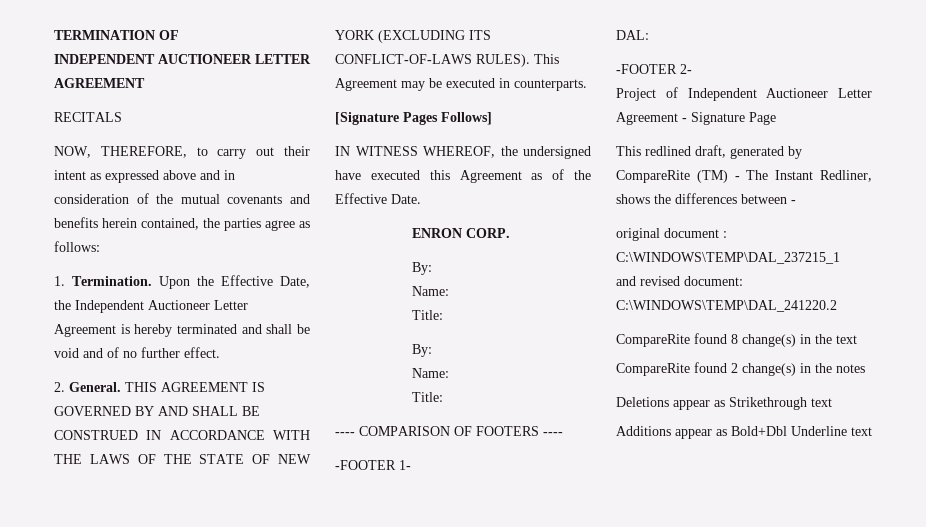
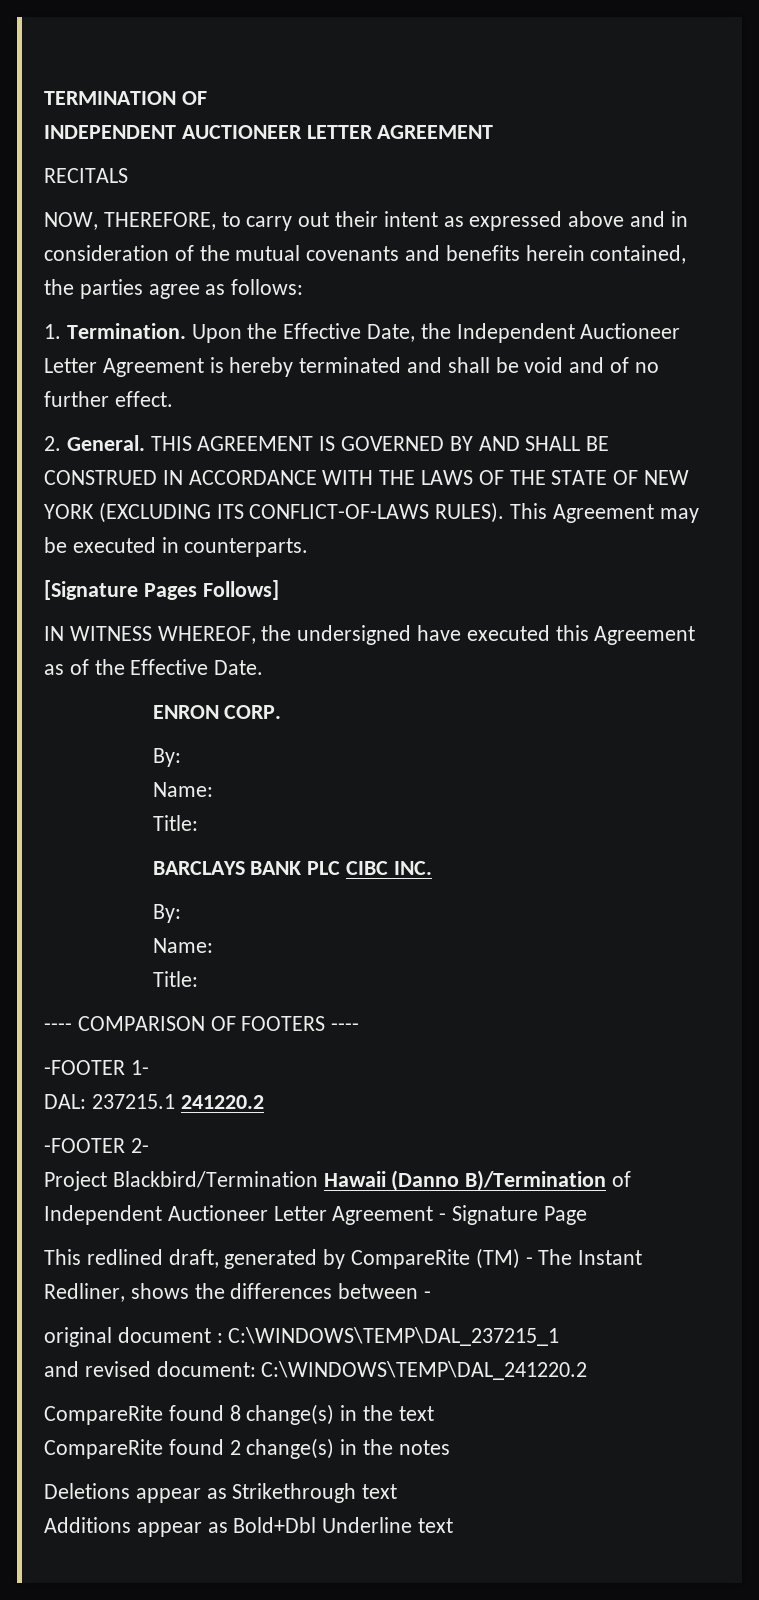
+ BARCLAYS BANK PLC CIBC INC.
- DAL:
+ DAL: 237215.1 241220.2
- Project of Independent Auctioneer Letter Agreement - Signature Page
+ Project Blackbird/Termination Hawaii (Danno B)/Termination of Independent Auctioneer Letter Agreement - Signature Page

